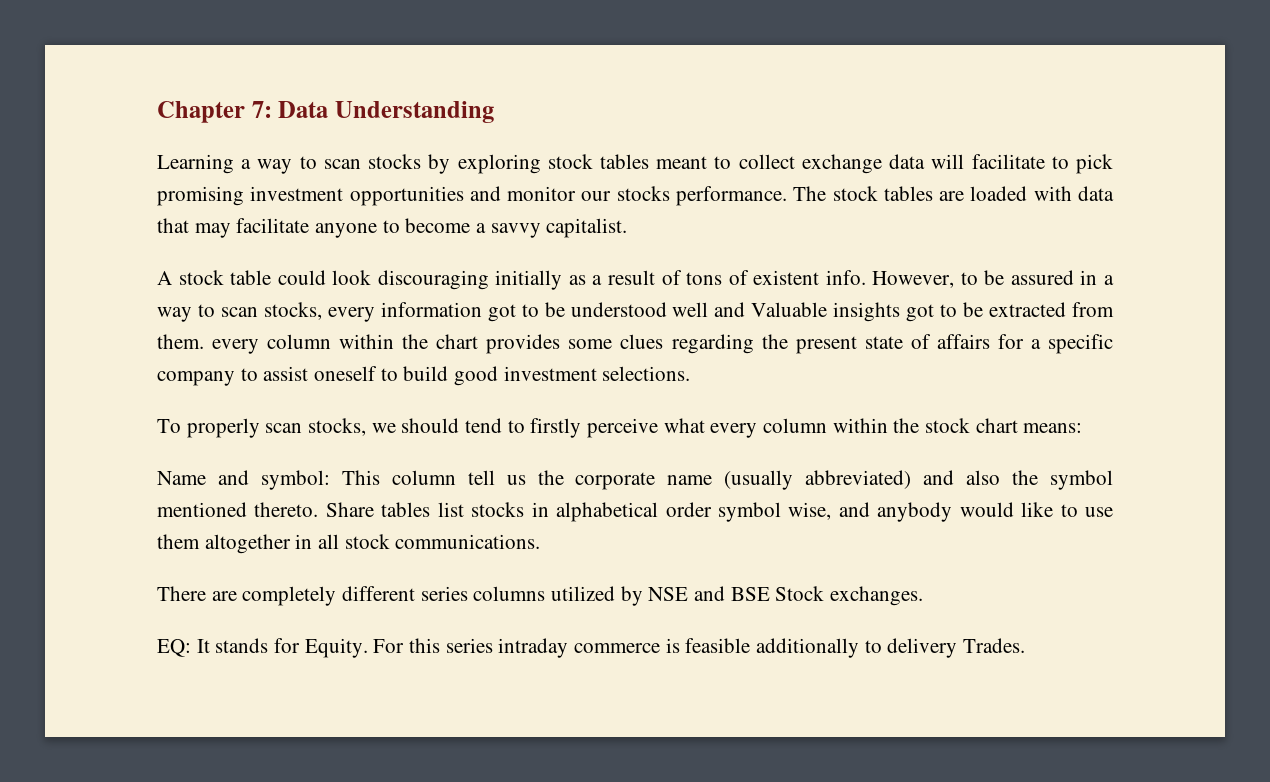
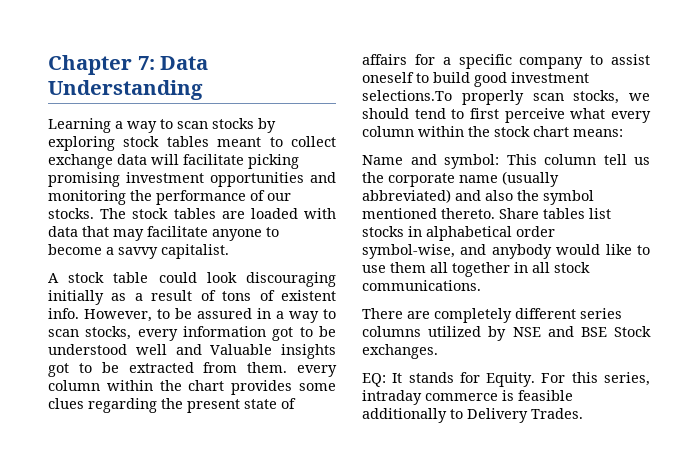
- Learning a way to scan stocks by exploring stock tables meant to collect exchange data will facilitate to pick promising investment opportunities and monitor our stocks performance.
+ Learning a way to scan stocks by exploring stock tables meant to collect exchange data will facilitate picking promising investment opportunities and monitoring the performance of our stocks.
- However, to be assured in a way to scan stocks, every information got to be understood well and Valuable insights got to be extracted from them. every column within the chart provides some clues regarding the present state of affairs for a specific company to assist oneself to build good investment selections.
- To properly scan stocks, we should tend to firstly perceive what every column within the stock chart means:
+ However, to be assured in a way to scan stocks, every information got to be understood well and Valuable insights got to be extracted from them. every column within the chart provides some clues regarding the present state of affairs for a specific company to assist oneself to build good investment selections.To properly scan stocks, we should tend to first perceive what every column within the stock chart means:
- Share tables list stocks in alphabetical order symbol wise, and anybody would like to use them altogether in all stock communications.
+ Share tables list stocks in alphabetical order symbol-wise, and anybody would like to use them all together in all stock communications.
- For this series intraday commerce is feasible additionally to delivery Trades.
+ For this series, intraday commerce is feasible additionally to Delivery Trades.

